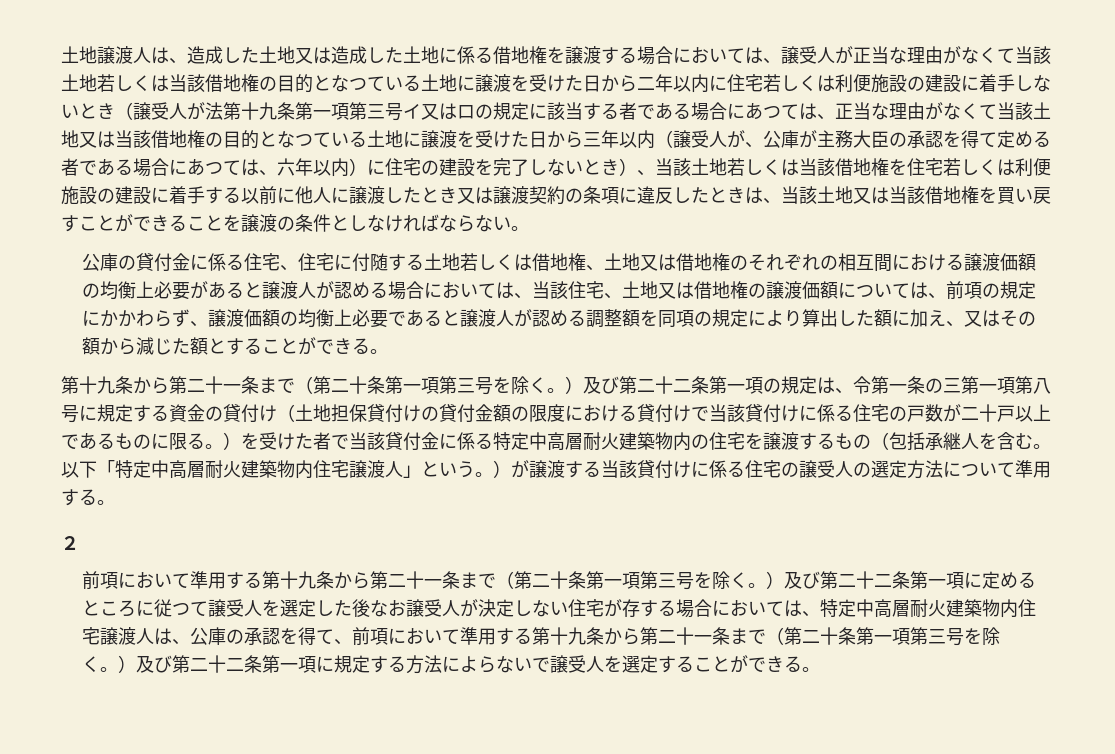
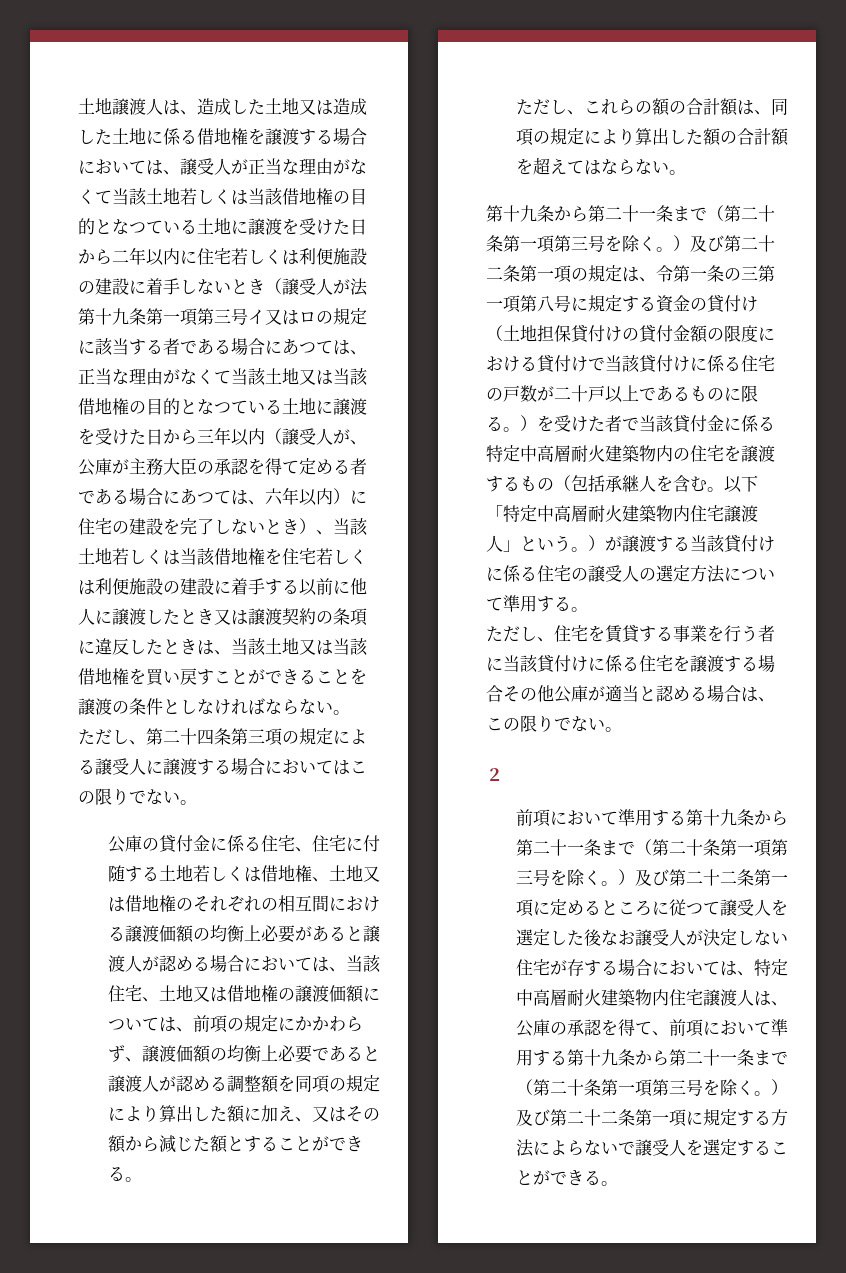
+ ただし、第二十四条第三項の規定による譲受人に譲渡する場合においてはこの限りでない。
+ ただし、これらの額の合計額は、同項の規定により算出した額の合計額を超えてはならない。
+ ただし、住宅を賃貸する事業を行う者に当該貸付けに係る住宅を譲渡する場合その他公庫が適当と認める場合は、この限りでない。

